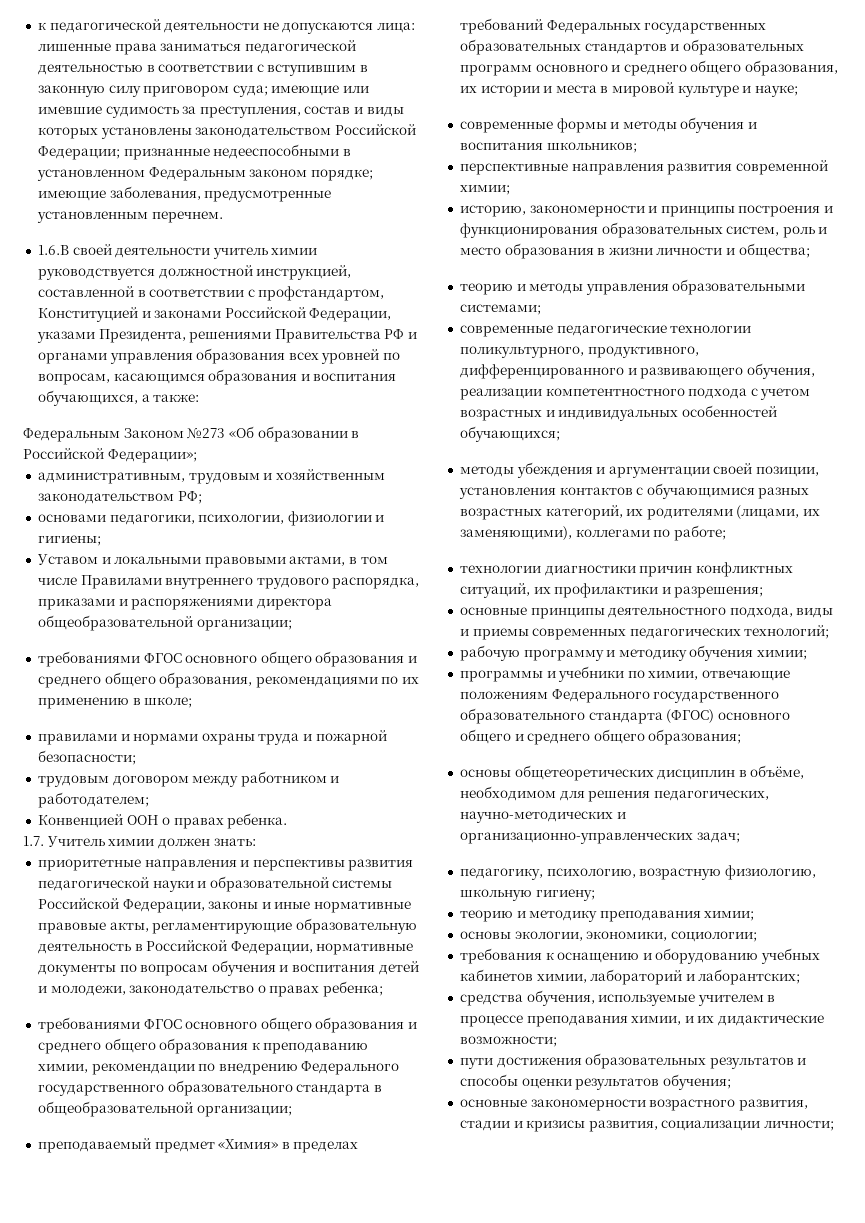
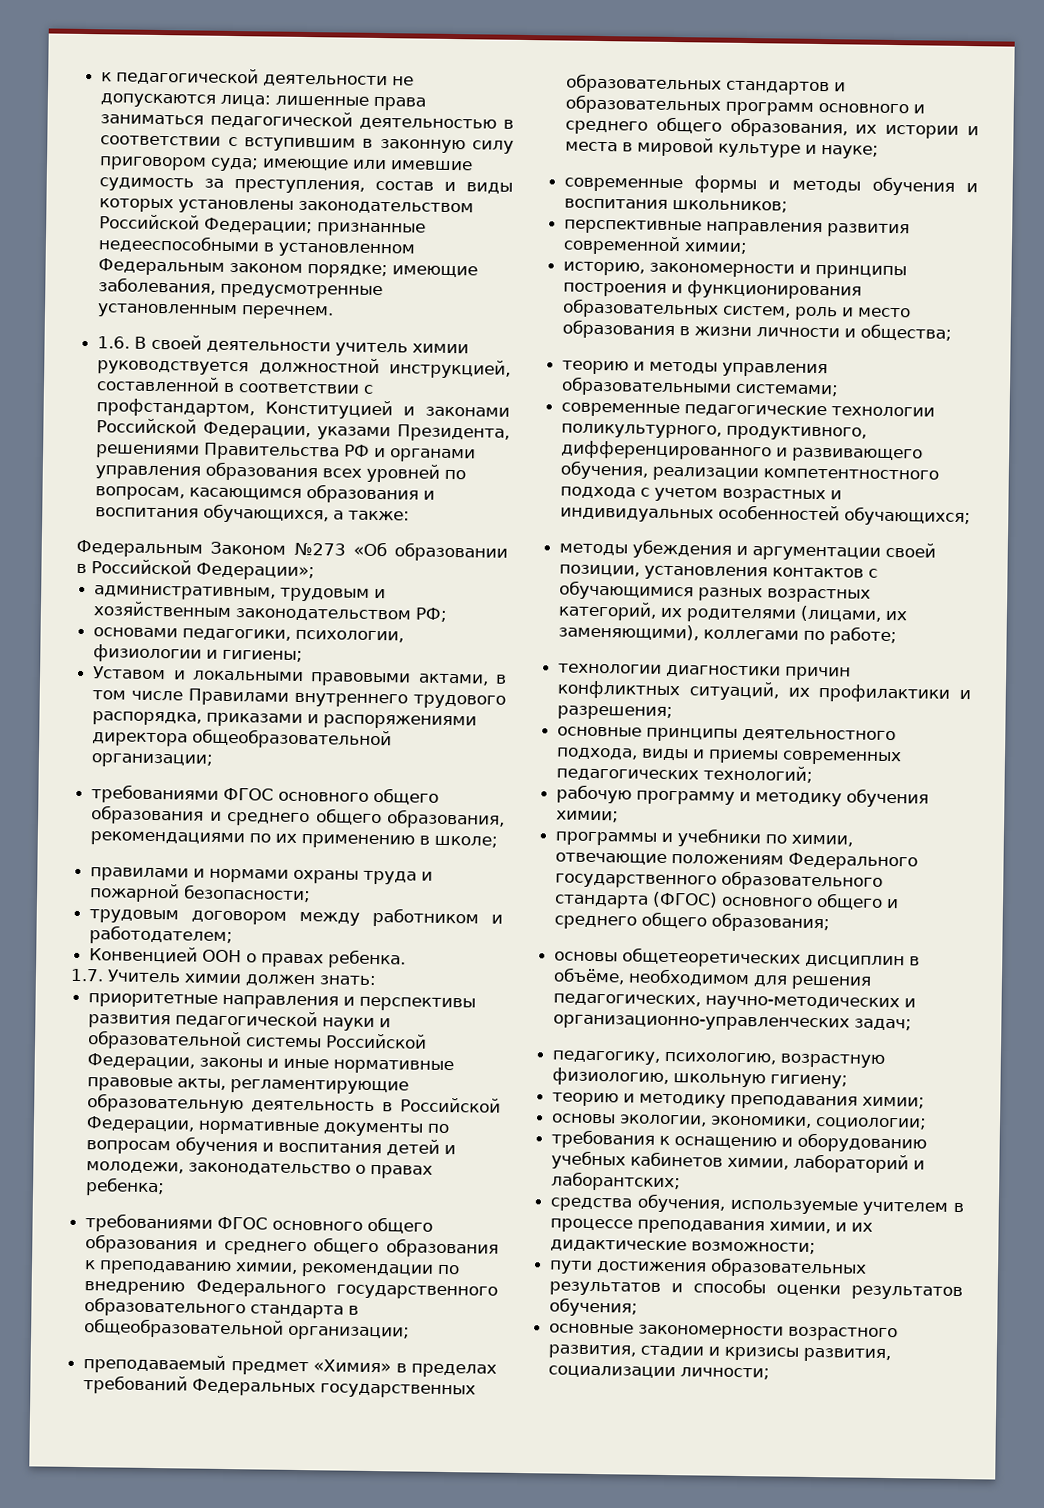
- 1.6.В своей деятельности учитель химии руководствуется должностной инструкцией, составленной в соответствии с профстандартом, Конституцией и законами Российской Федерации, указами Президента, решениями Правительства РФ и органами управления образования всех уровней по вопросам, касающимся образования и воспитания обучающихся, а также:
+ 1.6. В своей деятельности учитель химии руководствуется должностной инструкцией, составленной в соответствии с профстандартом, Конституцией и законами Российской Федерации, указами Президента, решениями Правительства РФ и органами управления образования всех уровней по вопросам, касающимся образования и воспитания обучающихся, а также:

